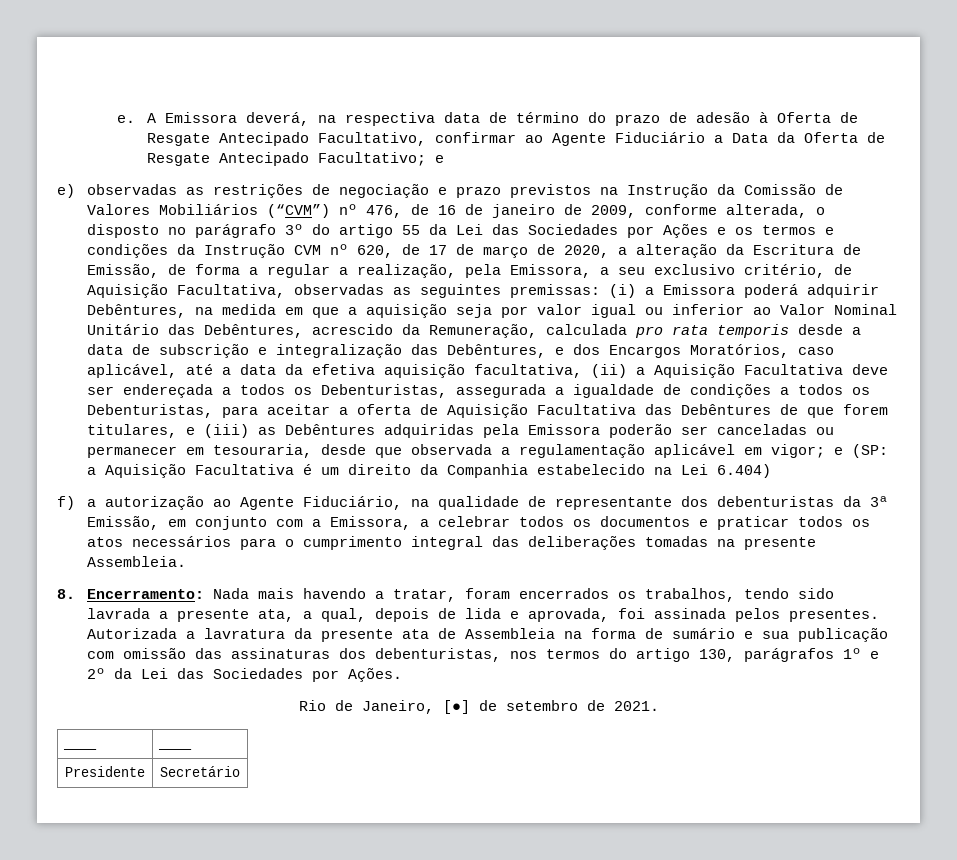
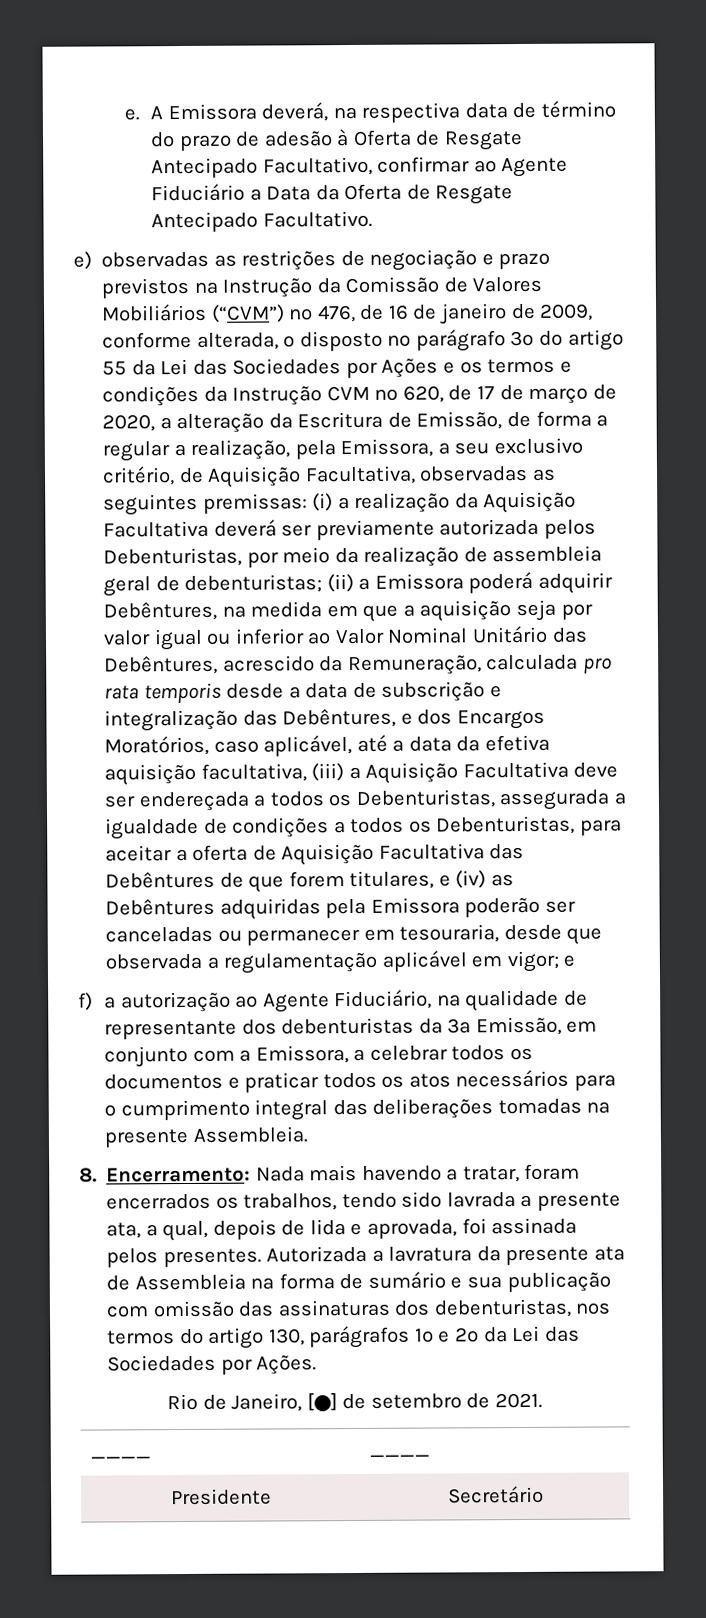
- A Emissora deverá, na respectiva data de término do prazo de adesão à Oferta de Resgate Antecipado Facultativo, confirmar ao Agente Fiduciário a Data da Oferta de Resgate Antecipado Facultativo; e
+ A Emissora deverá, na respectiva data de término do prazo de adesão à Oferta de Resgate Antecipado Facultativo, confirmar ao Agente Fiduciário a Data da Oferta de Resgate Antecipado Facultativo.
- (i) a Emissora poderá adquirir Debêntures, na medida em que a aquisição seja por valor igual ou inferior ao Valor Nominal Unitário das Debêntures, acrescido da Remuneração, calculada pro rata temporis desde a data de subscrição e integralização das Debêntures, e dos Encargos Moratórios, caso aplicável, até a data da efetiva aquisição facultativa, (ii) a Aquisição Facultativa deve ser endereçada a todos os Debenturistas, assegurada a igualdade de condições a todos os Debenturistas, para aceitar a oferta de Aquisição Facultativa das Debêntures de que forem titulares, e (iii) as Debêntures adquiridas pela Emissora poderão ser canceladas ou permanecer em tesouraria, desde que observada a regulamentação aplicável em vigor; e (SP: a Aquisição Facultativa é um direito da Companhia estabelecido na Lei 6.404)
+ (i) a realização da Aquisição Facultativa deverá ser previamente autorizada pelos Debenturistas, por meio da realização de assembleia geral de debenturistas; (ii) a Emissora poderá adquirir Debêntures, na medida em que a aquisição seja por valor igual ou inferior ao Valor Nominal Unitário das Debêntures, acrescido da Remuneração, calculada pro rata temporis desde a data de subscrição e integralização das Debêntures, e dos Encargos Moratórios, caso aplicável, até a data da efetiva aquisição facultativa, (iii) a Aquisição Facultativa deve ser endereçada a todos os Debenturistas, assegurada a igualdade de condições a todos os Debenturistas, para aceitar a oferta de Aquisição Facultativa das Debêntures de que forem titulares, e (iv) as Debêntures adquiridas pela Emissora poderão ser canceladas ou permanecer em tesouraria, desde que observada a regulamentação aplicável em vigor; e

